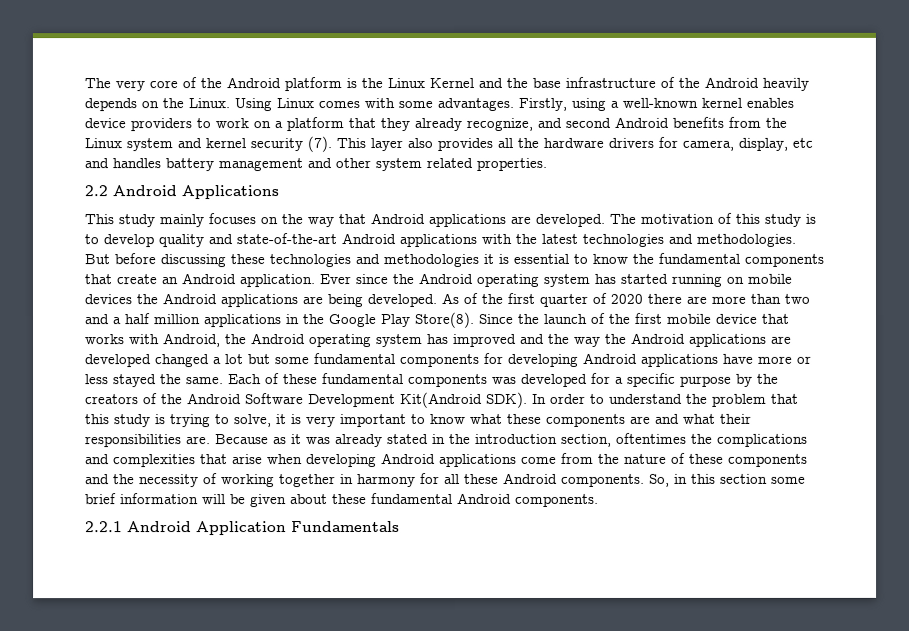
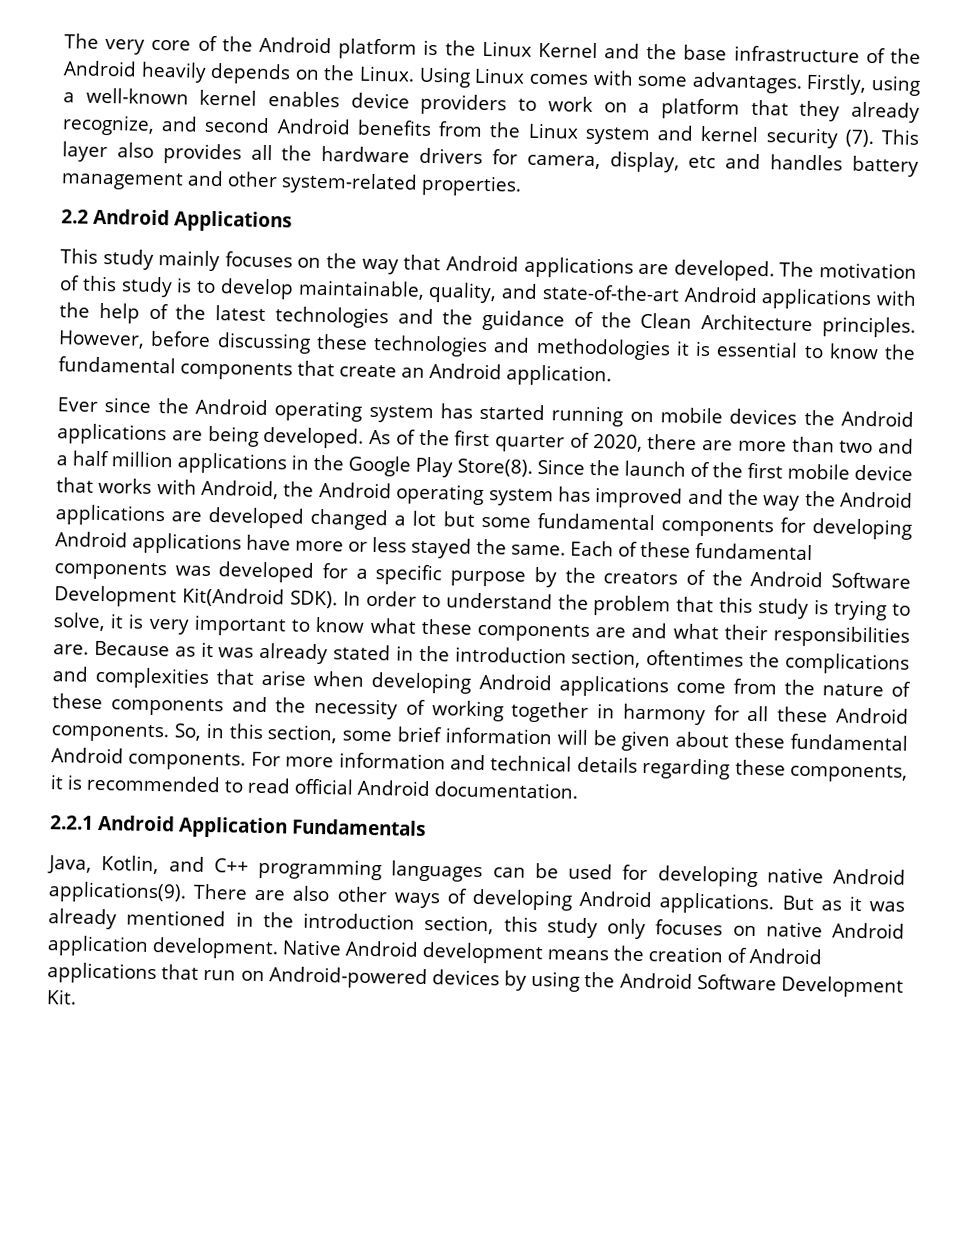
- This layer also provides all the hardware drivers for camera, display, etc and handles battery management and other system related properties.
+ This layer also provides all the hardware drivers for camera, display, etc and handles battery management and other system-related properties.
- The motivation of this study is to develop quality and state-of-the-art Android applications with the latest technologies and methodologies. But before discussing these technologies and methodologies it is essential to know the fundamental components that create an Android application. Ever since the Android operating system has started running on mobile devices the Android applications are being developed.
+ The motivation of this study is to develop maintainable, quality, and state-of-the-art Android applications with the help of the latest technologies and the guidance of the Clean Architecture principles. However, before discussing these technologies and methodologies it is essential to know the fundamental components that create an Android application.
+ Ever since the Android operating system has started running on mobile devices the Android applications are being developed.
- As of the first quarter of 2020 there are more than two and a half million applications in the Google Play Store(8).
+ As of the first quarter of 2020, there are more than two and a half million applications in the Google Play Store(8).
- So, in this section some brief information will be given about these fundamental Android components.
+ So, in this section, some brief information will be given about these fundamental Android components. For more information and technical details regarding these components, it is recommended to read official Android documentation.
  2.2.1 Android Application Fundamentals
+ Java, Kotlin, and C++ programming languages can be used for developing native Android applications(9). There are also other ways of developing Android applications. But as it was already mentioned in the introduction section, this study only focuses on native Android application development. Native Android development means the creation of Android applications that run on Android-powered devices by using the Android Software Development Kit.

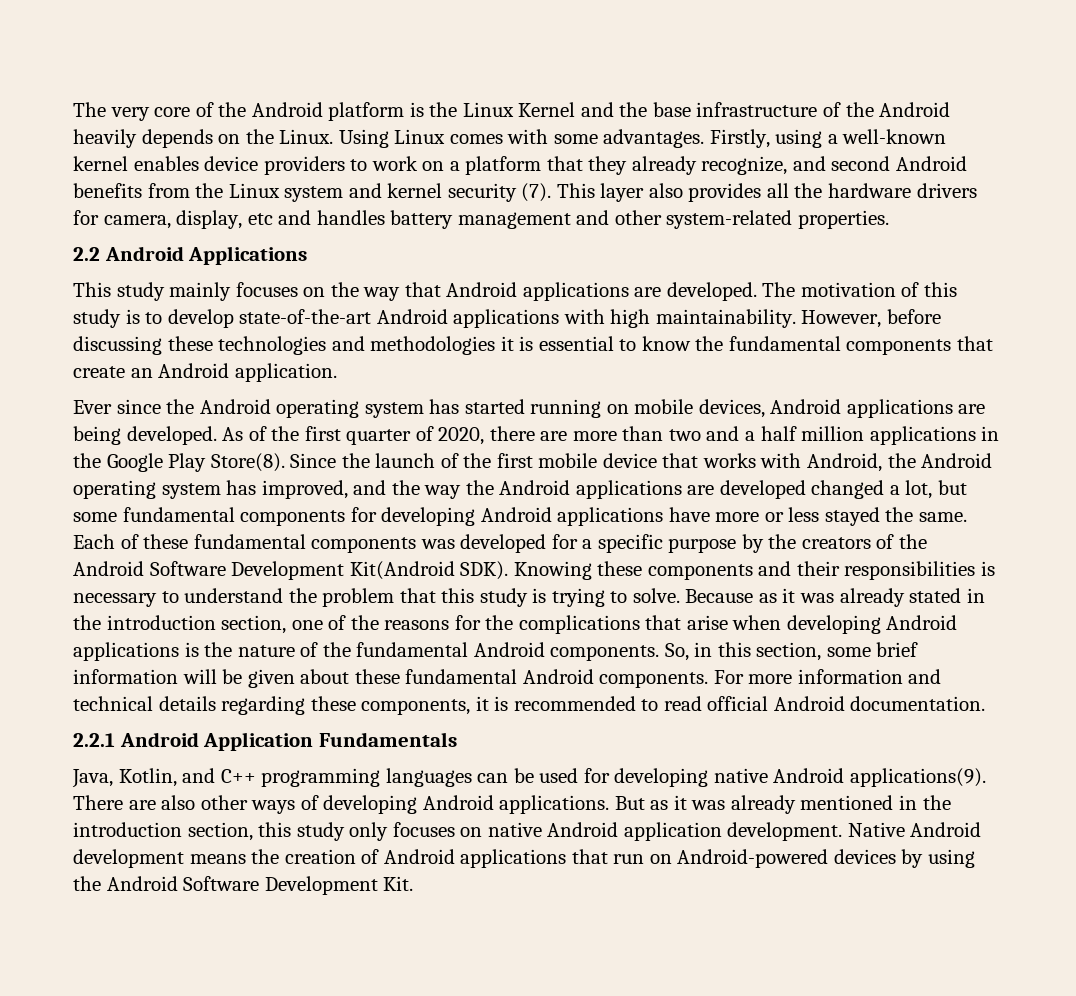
- The motivation of this study is to develop maintainable, quality, and state-of-the-art Android applications with the help of the latest technologies and the guidance of the Clean Architecture principles.
+ The motivation of this study is to develop state-of-the-art Android applications with high maintainability.
- Ever since the Android operating system has started running on mobile devices the Android applications are being developed.
+ Ever since the Android operating system has started running on mobile devices, Android applications are being developed.
- Since the launch of the first mobile device that works with Android, the Android operating system has improved and the way the Android applications are developed changed a lot but some fundamental components for developing Android applications have more or less stayed the same.
+ Since the launch of the first mobile device that works with Android, the Android operating system has improved, and the way the Android applications are developed changed a lot, but some fundamental components for developing Android applications have more or less stayed the same.
- In order to understand the problem that this study is trying to solve, it is very important to know what these components are and what their responsibilities are.
+ Knowing these components and their responsibilities is necessary to understand the problem that this study is trying to solve.
- Because as it was already stated in the introduction section, oftentimes the complications and complexities that arise when developing Android applications come from the nature of these components and the necessity of working together in harmony for all these Android components.
+ Because as it was already stated in the introduction section, one of the reasons for the complications that arise when developing Android applications is the nature of the fundamental Android components.

